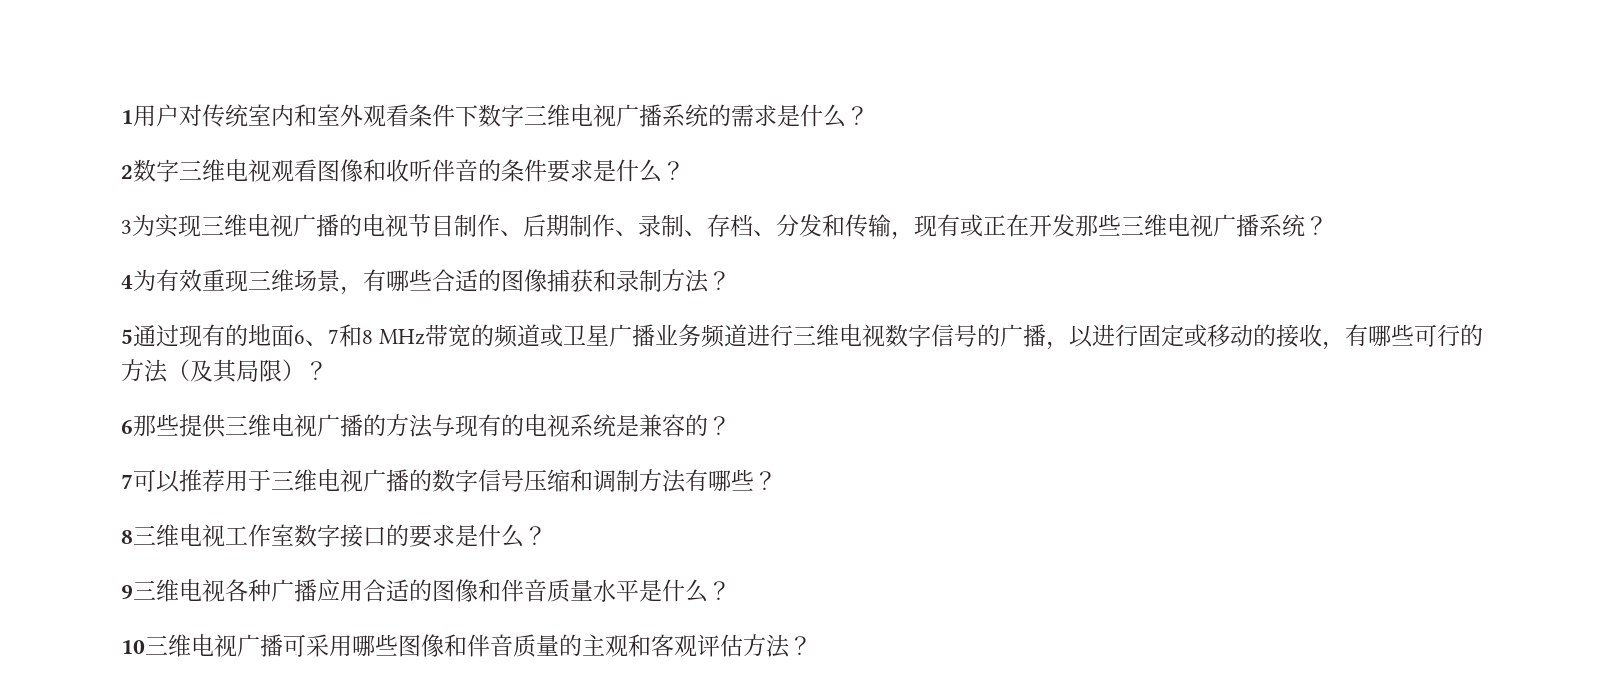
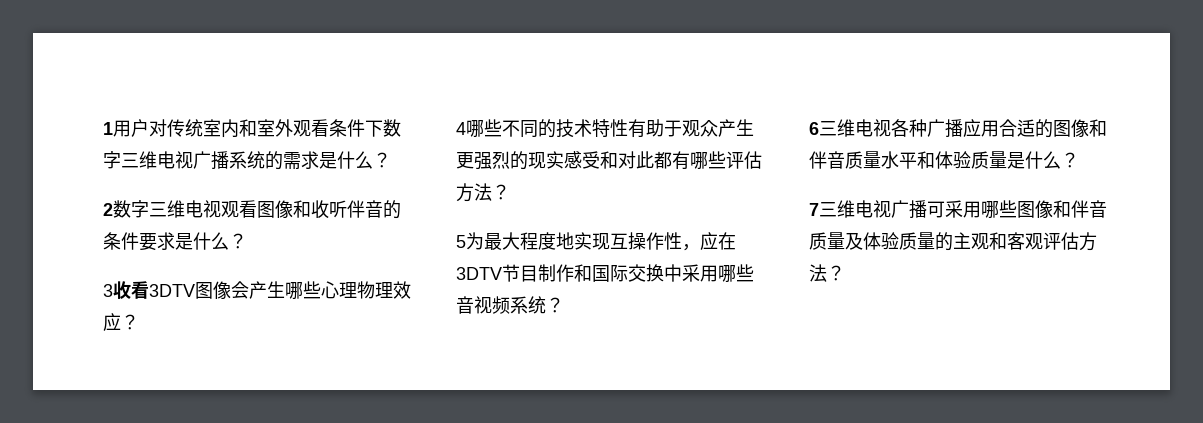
- 3为实现三维电视广播的电视节目制作、后期制作、录制、存档、分发和传输，现有或正在开发那些三维电视广播系统？
- 4为有效重现三维场景，有哪些合适的图像捕获和录制方法？
- 5通过现有的地面6、7和8 MHz带宽的频道或卫星广播业务频道进行三维电视数字信号的广播，以进行固定或移动的接收，有哪些可行的方法（及其局限）？
- 6那些提供三维电视广播的方法与现有的电视系统是兼容的？
- 7可以推荐用于三维电视广播的数字信号压缩和调制方法有哪些？
- 8三维电视工作室数字接口的要求是什么？
- 9三维电视各种广播应用合适的图像和伴音质量水平是什么？
- 10三维电视广播可采用哪些图像和伴音质量的主观和客观评估方法？
+ 3收看3DTV图像会产生哪些心理物理效应？
+ 4哪些不同的技术特性有助于观众产生更强烈的现实感受和对此都有哪些评估方法？
+ 5为最大程度地实现互操作性，应在3DTV节目制作和国际交换中采用哪些音视频系统？
+ 6三维电视各种广播应用合适的图像和伴音质量水平和体验质量是什么？
+ 7三维电视广播可采用哪些图像和伴音质量及体验质量的主观和客观评估方法？

